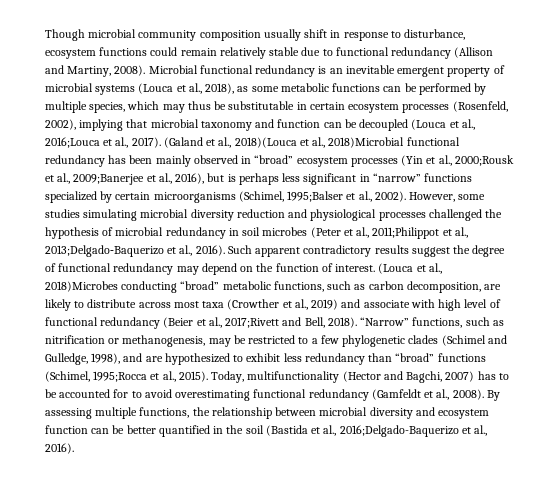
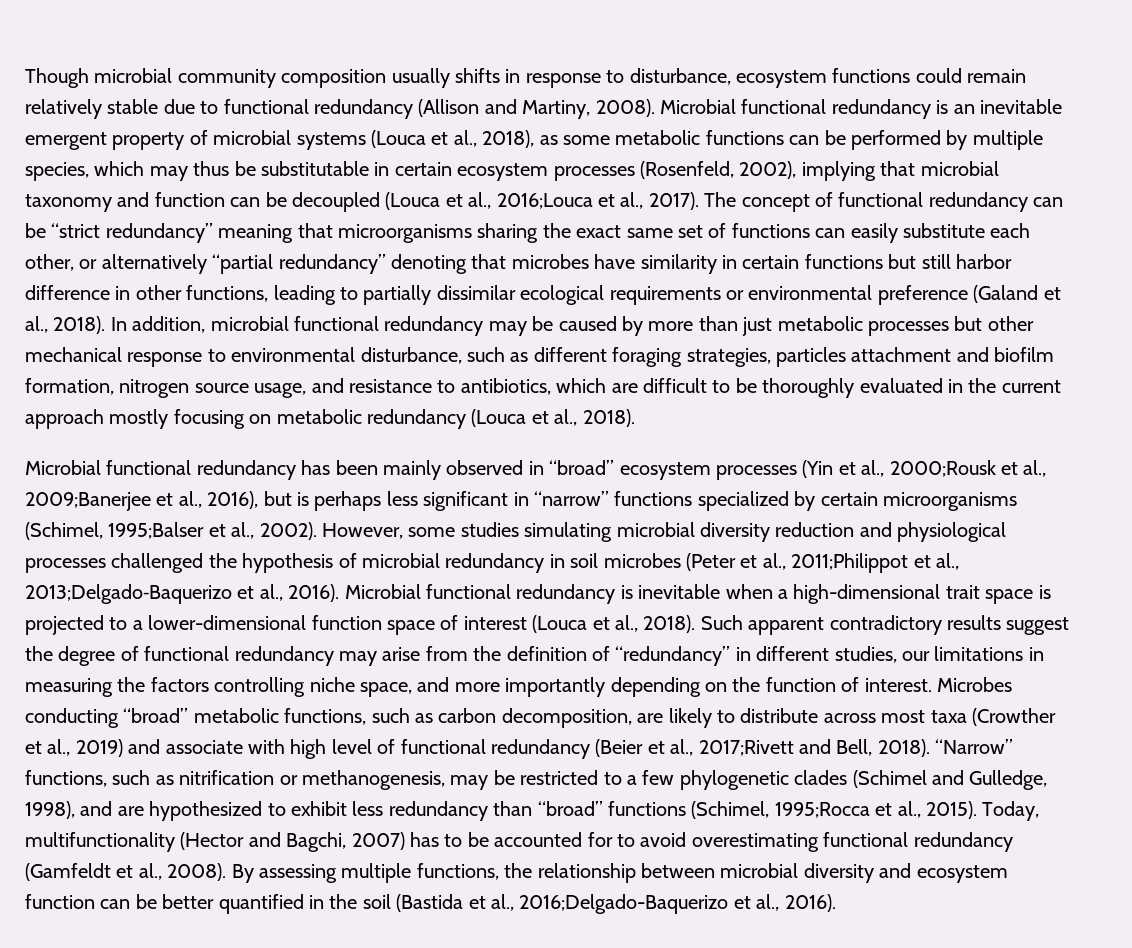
- Though microbial community composition usually shift in response to disturbance, ecosystem functions could remain relatively stable due to functional redundancy (Allison and Martiny, 2008).
+ Though microbial community composition usually shifts in response to disturbance, ecosystem functions could remain relatively stable due to functional redundancy (Allison and Martiny, 2008).
- (Galand et al., 2018)(Louca et al., 2018)Microbial functional redundancy has been mainly observed in “broad” ecosystem processes (Yin et al., 2000;Rousk et al., 2009;Banerjee et al., 2016), but is perhaps less significant in “narrow” functions specialized by certain microorganisms (Schimel, 1995;Balser et al., 2002).
+ The concept of functional redundancy can be “strict redundancy” meaning that microorganisms sharing the exact same set of functions can easily substitute each other, or alternatively “partial redundancy” denoting that microbes have similarity in certain functions but still harbor difference in other functions, leading to partially dissimilar ecological requirements or environmental preference (Galand et al., 2018). In addition, microbial functional redundancy may be caused by more than just metabolic processes but other mechanical response to environmental disturbance, such as different foraging strategies, particles attachment and biofilm formation, nitrogen source usage, and resistance to antibiotics, which are difficult to be thoroughly evaluated in the current approach mostly focusing on metabolic redundancy (Louca et al., 2018).
+ Microbial functional redundancy has been mainly observed in “broad” ecosystem processes (Yin et al., 2000;Rousk et al., 2009;Banerjee et al., 2016), but is perhaps less significant in “narrow” functions specialized by certain microorganisms (Schimel, 1995;Balser et al., 2002).
+ Microbial functional redundancy is inevitable when a high-dimensional trait space is projected to a lower-dimensional function space of interest (Louca et al., 2018).
- Such apparent contradictory results suggest the degree of functional redundancy may depend on the function of interest.
+ Such apparent contradictory results suggest the degree of functional redundancy may arise from the definition of “redundancy” in different studies, our limitations in measuring the factors controlling niche space, and more importantly depending on the function of interest.
- (Louca et al., 2018)Microbes conducting “broad” metabolic functions, such as carbon decomposition, are likely to distribute across most taxa (Crowther et al., 2019) and associate with high level of functional redundancy (Beier et al., 2017;Rivett and Bell, 2018).
+ Microbes conducting “broad” metabolic functions, such as carbon decomposition, are likely to distribute across most taxa (Crowther et al., 2019) and associate with high level of functional redundancy (Beier et al., 2017;Rivett and Bell, 2018).

